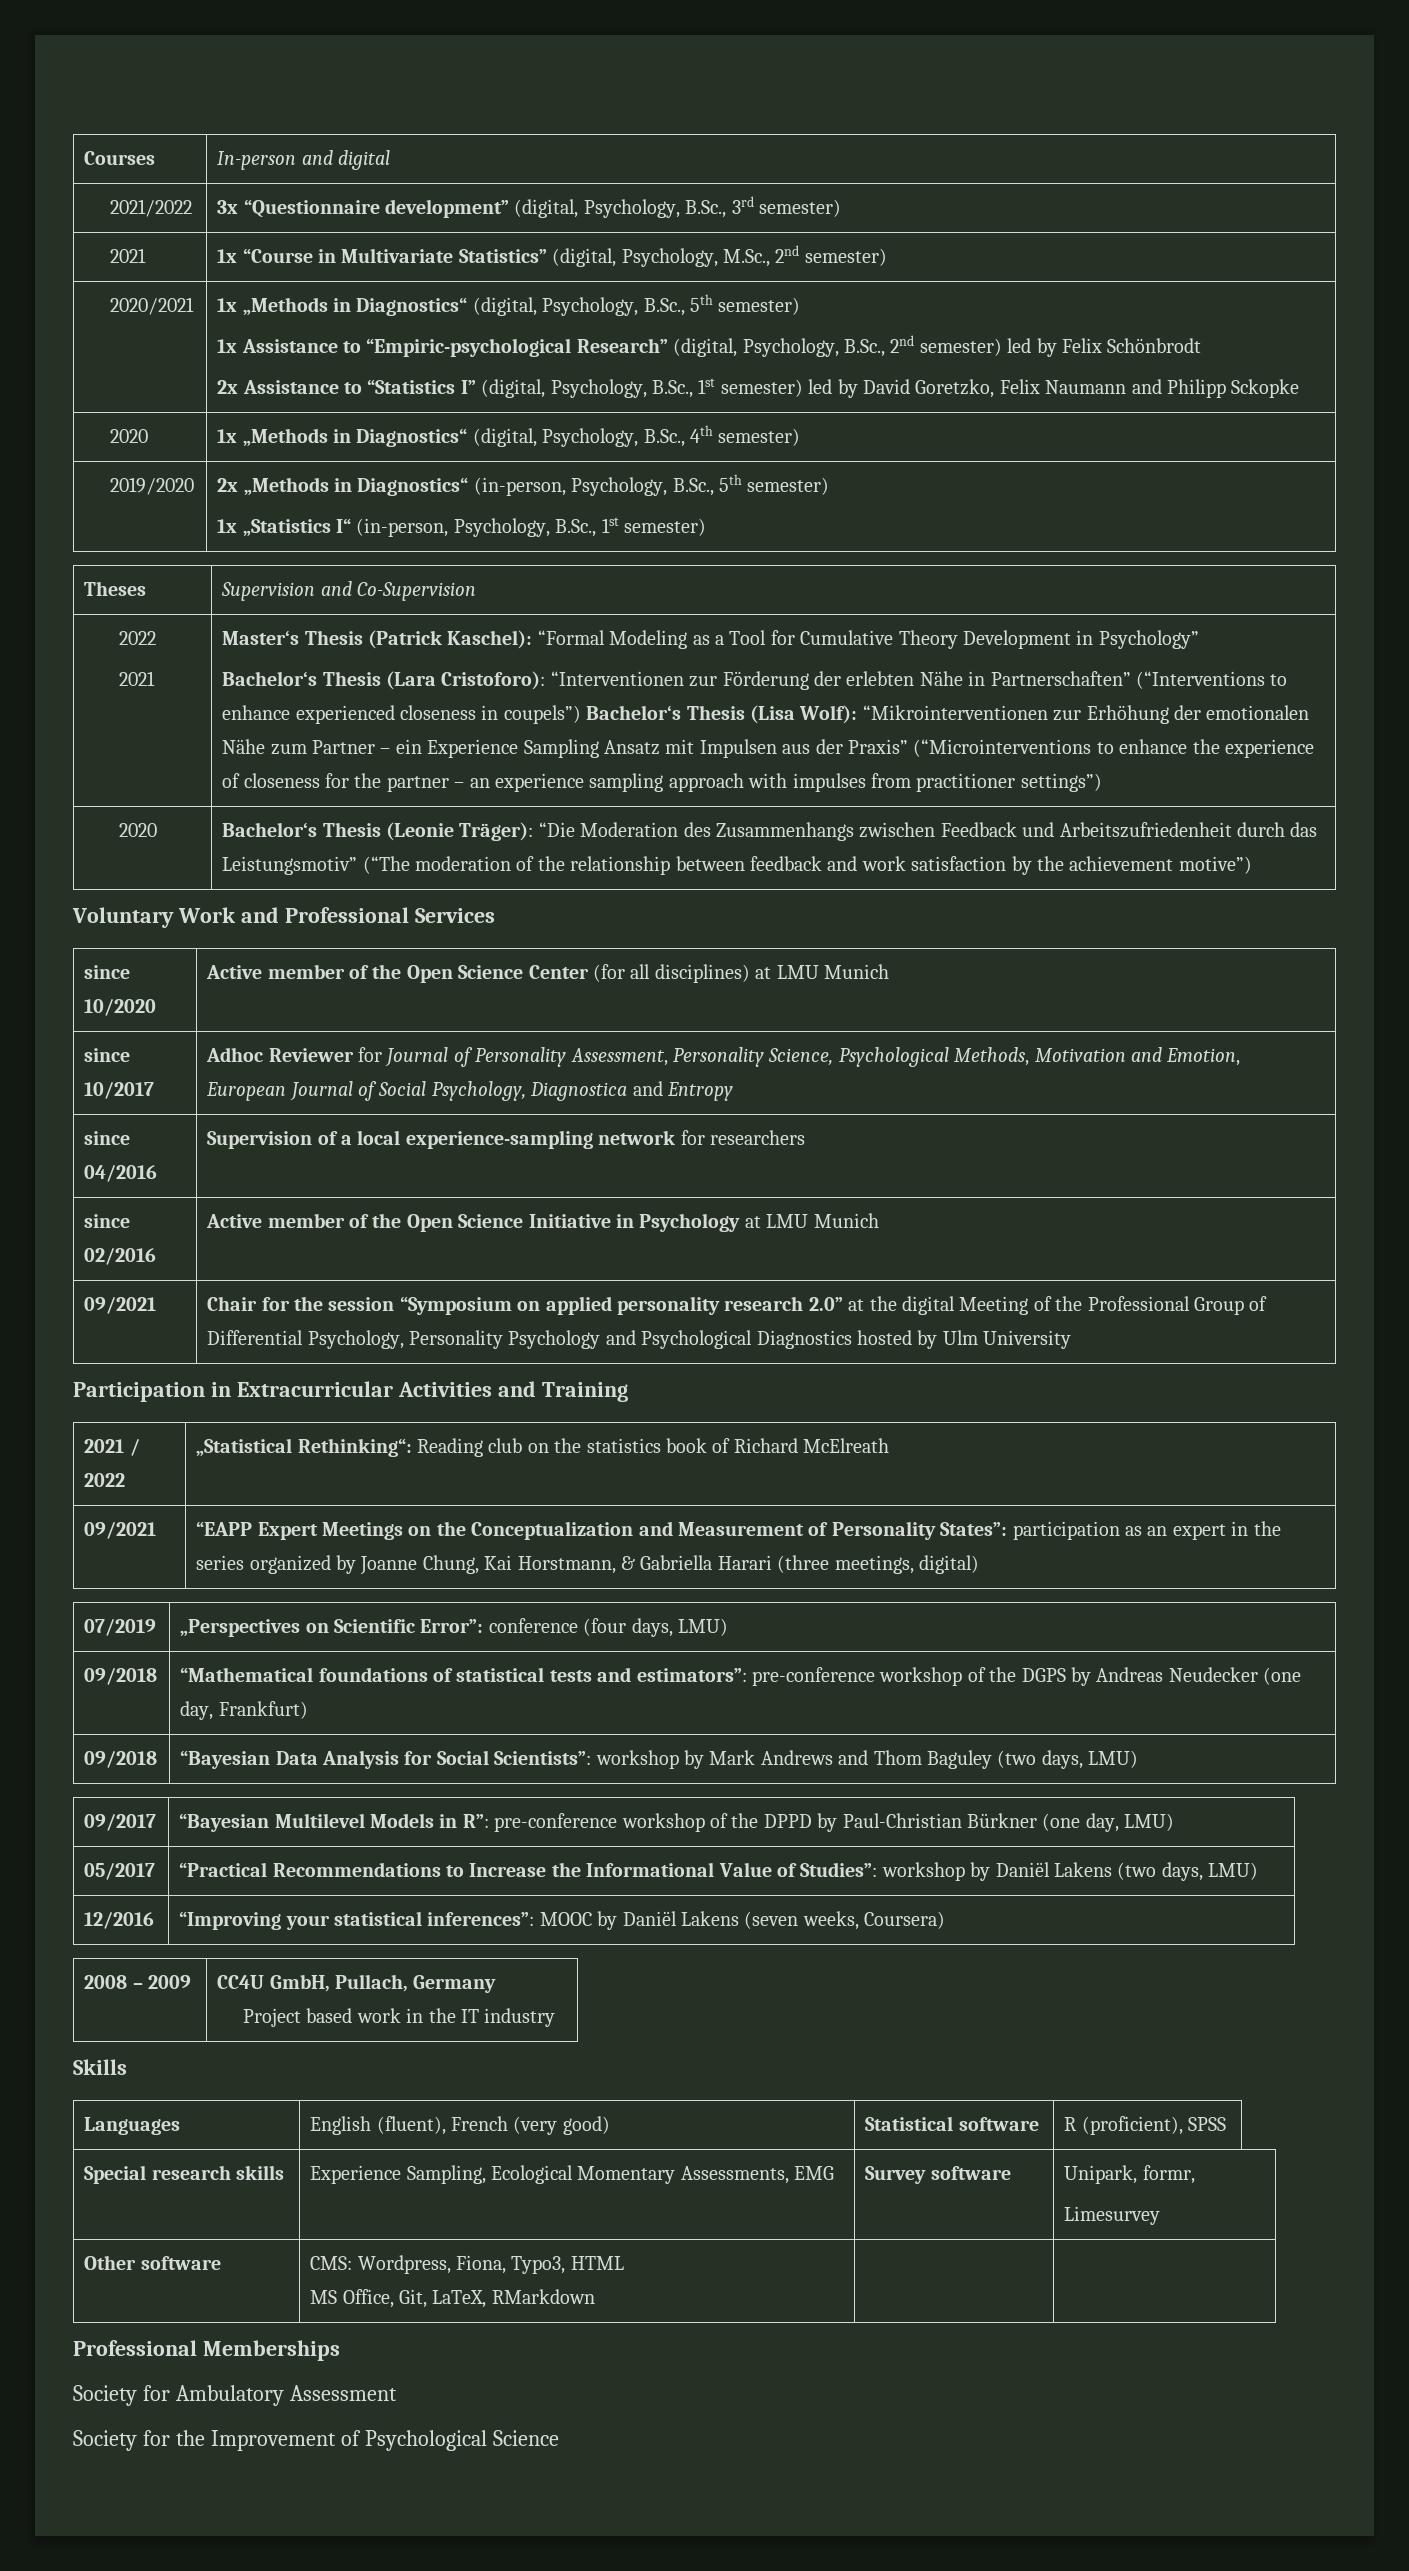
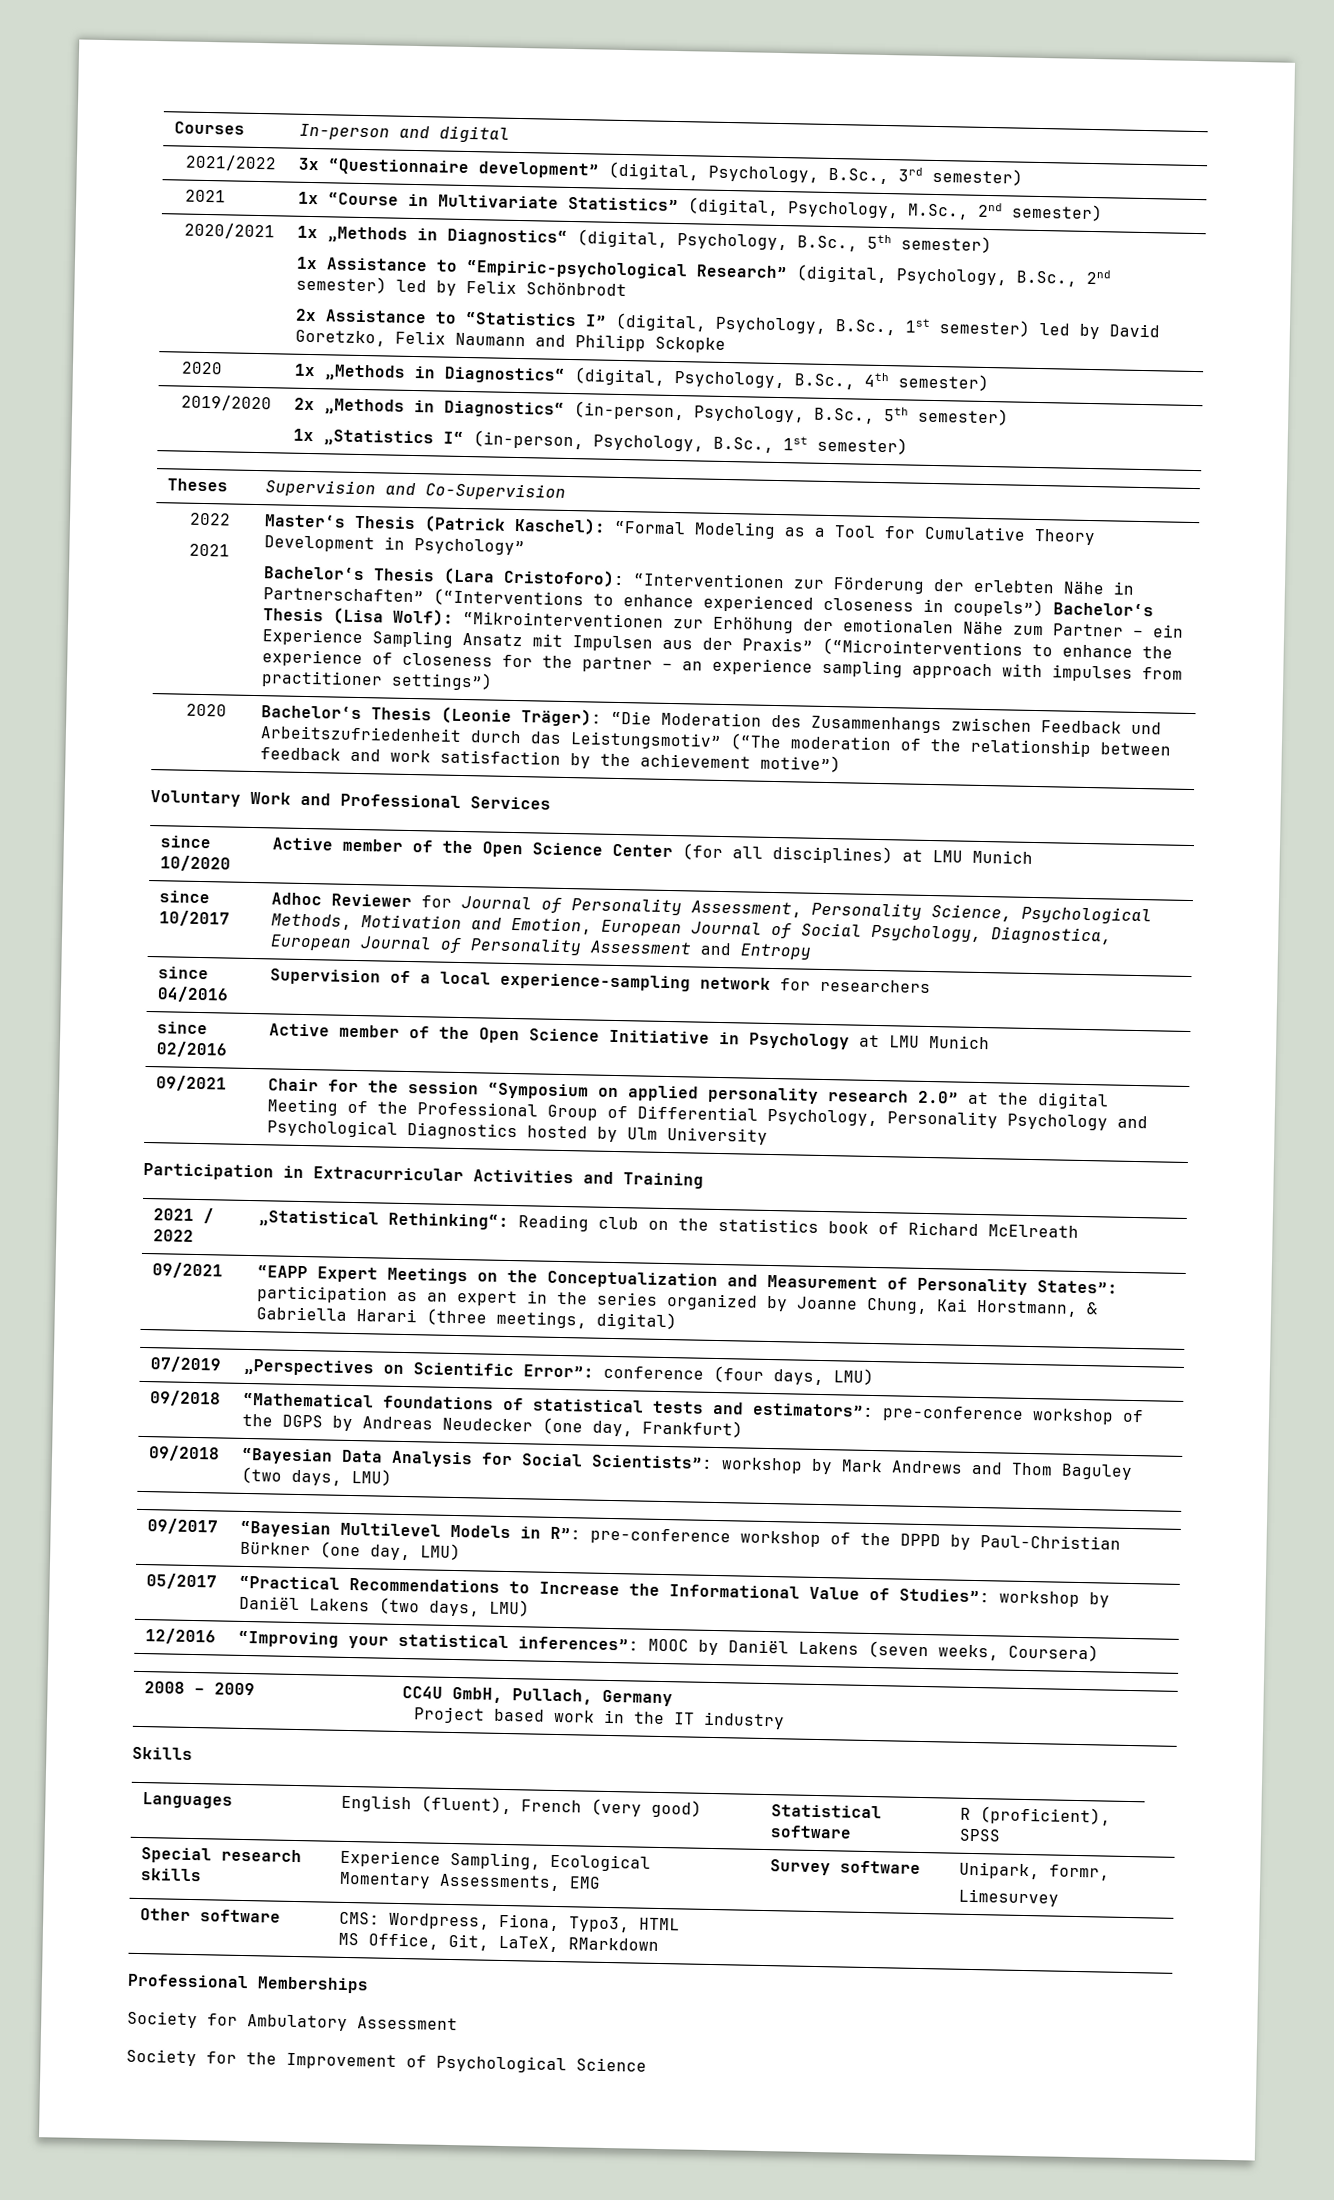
- since 10/2017 | Adhoc Reviewer for Journal of Personality Assessment, Personality Science, Psychological Methods, Motivation and Emotion, European Journal of Social Psychology, Diagnostica and Entropy
+ since 10/2017 | Adhoc Reviewer for Journal of Personality Assessment, Personality Science, Psychological Methods, Motivation and Emotion, European Journal of Social Psychology, Diagnostica, European Journal of Personality Assessment and Entropy

